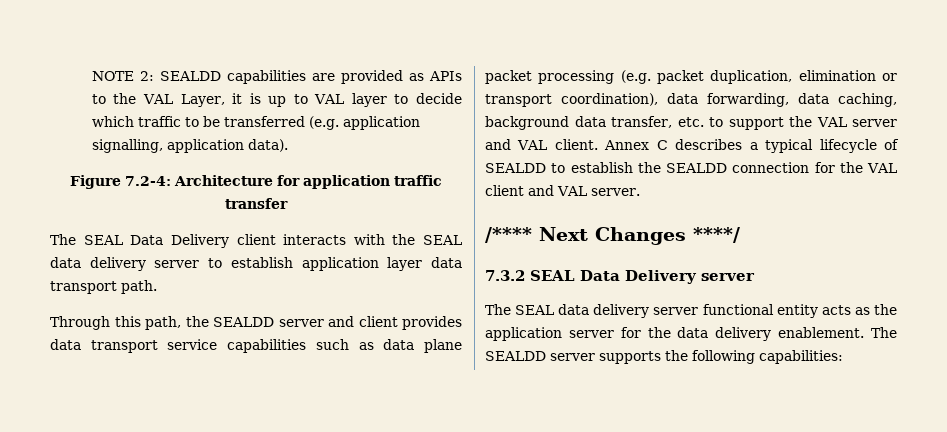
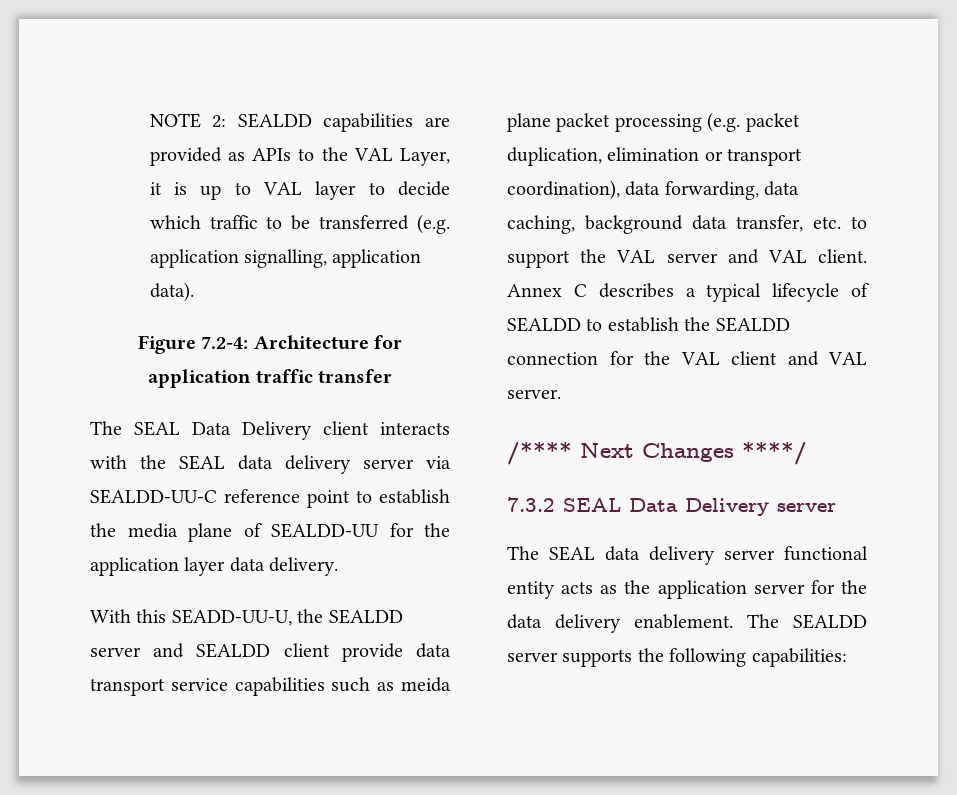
- The SEAL Data Delivery client interacts with the SEAL data delivery server to establish application layer data transport path.
- Through this path, the SEALDD server and client provides data transport service capabilities such as data plane packet processing (e.g. packet duplication, elimination or transport coordination), data forwarding, data caching, background data transfer, etc. to support the VAL server and VAL client.
+ The SEAL Data Delivery client interacts with the SEAL data delivery server via SEALDD-UU-C reference point to establish the media plane of SEALDD-UU for the application layer data delivery.
+ With this SEADD-UU-U, the SEALDD server and SEALDD client provide data transport service capabilities such as meida plane packet processing (e.g. packet duplication, elimination or transport coordination), data forwarding, data caching, background data transfer, etc. to support the VAL server and VAL client.

